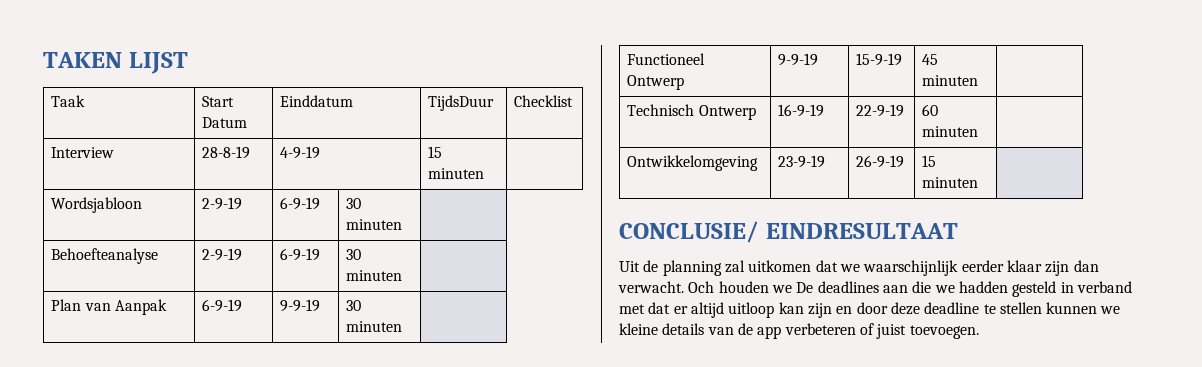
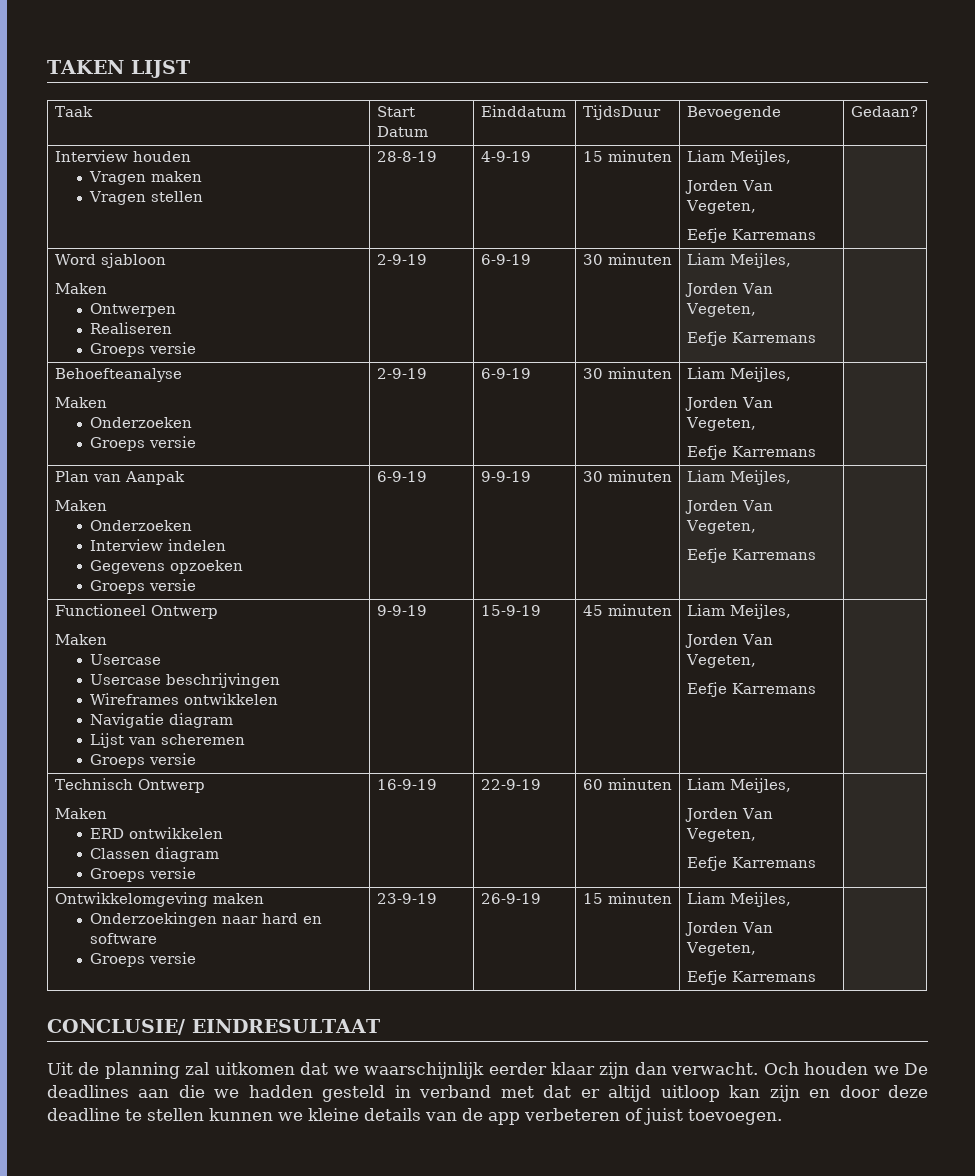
- Taak | Start Datum | Einddatum | TijdsDuur | Checklist
- Interview | 28-8-19 | 4-9-19 | 15 minuten |
- Wordsjabloon | 2-9-19 | 6-9-19 | 30 minuten |
- Behoefteanalyse | 2-9-19 | 6-9-19 | 30 minuten |
- Plan van Aanpak | 6-9-19 | 9-9-19 | 30 minuten |
- Functioneel Ontwerp | 9-9-19 | 15-9-19 | 45 minuten |
- Technisch Ontwerp | 16-9-19 | 22-9-19 | 60 minuten |
- Ontwikkelomgeving | 23-9-19 | 26-9-19 | 15 minuten |
+ Taak | Start Datum | Einddatum | TijdsDuur | Bevoegende | Gedaan?
+ Interview houden
+ Vragen maken
+ Vragen stellen | 28-8-19 | 4-9-19 | 15 minuten | Liam Meijles,
+ Jorden Van Vegeten,
+ Eefje Karremans |
+ Word sjabloon
+ Maken
+ Ontwerpen
+ Realiseren
+ Groeps versie | 2-9-19 | 6-9-19 | 30 minuten | Liam Meijles,
+ Jorden Van Vegeten,
+ Eefje Karremans |
+ Behoefteanalyse
+ Maken
+ Onderzoeken
+ Groeps versie | 2-9-19 | 6-9-19 | 30 minuten | Liam Meijles,
+ Jorden Van Vegeten,
+ Eefje Karremans |
+ Plan van Aanpak
+ Maken
+ Onderzoeken
+ Interview indelen
+ Gegevens opzoeken
+ Groeps versie | 6-9-19 | 9-9-19 | 30 minuten | Liam Meijles,
+ Jorden Van Vegeten,
+ Eefje Karremans |
+ Functioneel Ontwerp
+ Maken
+ Usercase
+ Usercase beschrijvingen
+ Wireframes ontwikkelen
+ Navigatie diagram
+ Lijst van scheremen
+ Groeps versie | 9-9-19 | 15-9-19 | 45 minuten | Liam Meijles,
+ Jorden Van Vegeten,
+ Eefje Karremans |
+ Technisch Ontwerp
+ Maken
+ ERD ontwikkelen
+ Classen diagram
+ Groeps versie | 16-9-19 | 22-9-19 | 60 minuten | Liam Meijles,
+ Jorden Van Vegeten,
+ Eefje Karremans |
+ Ontwikkelomgeving maken
+ Onderzoekingen naar hard en software
+ Groeps versie | 23-9-19 | 26-9-19 | 15 minuten | Liam Meijles,
+ Jorden Van Vegeten,
+ Eefje Karremans |

